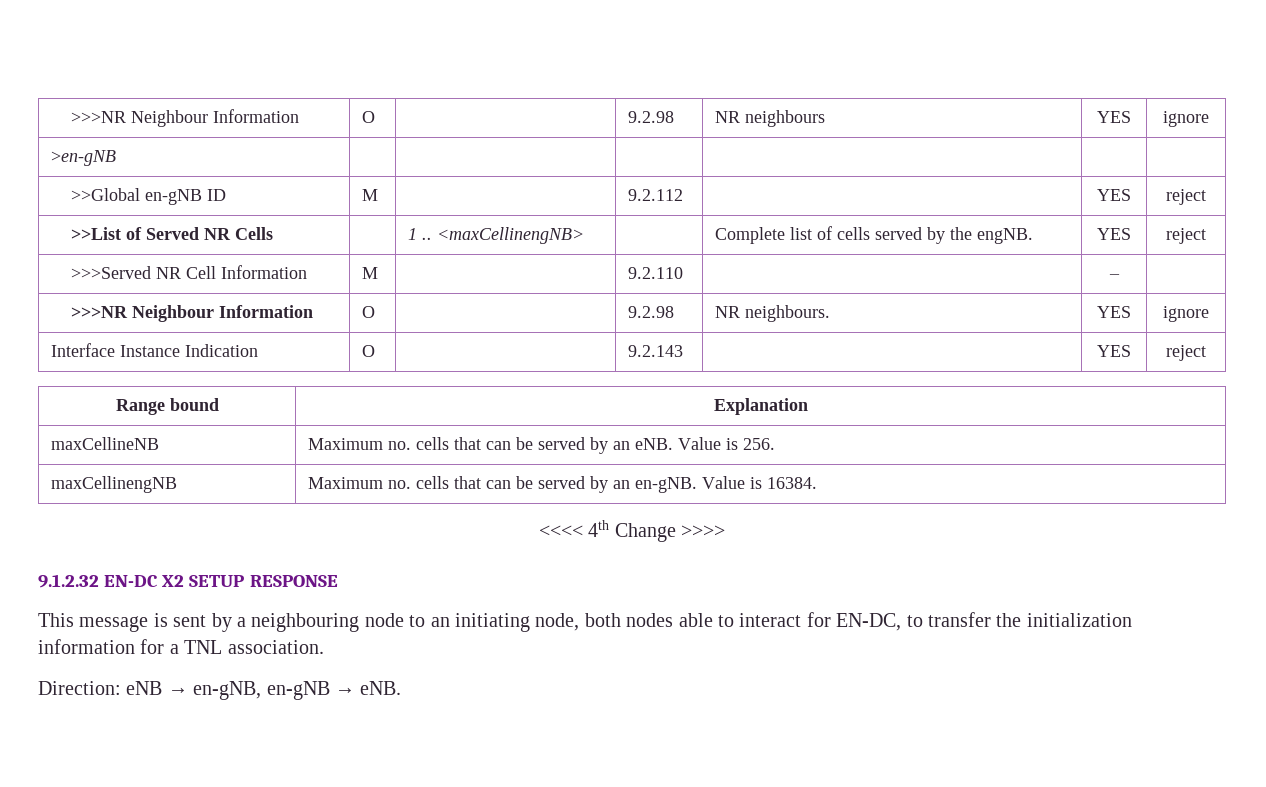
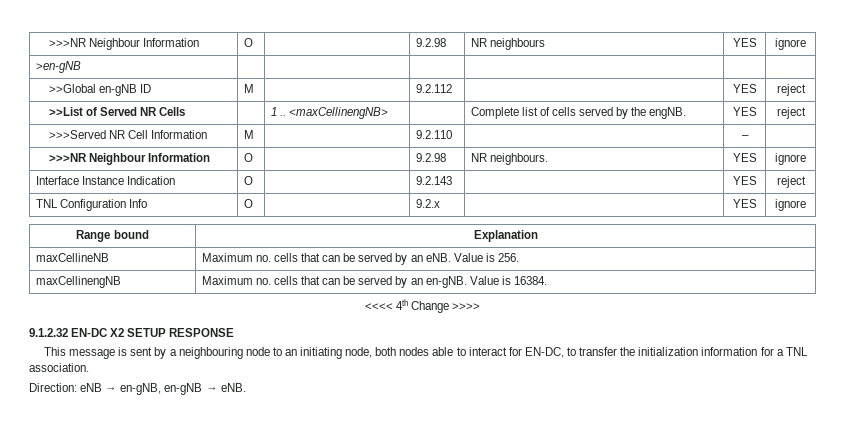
+ TNL Configuration Info | O | | 9.2.x | | YES | ignore

